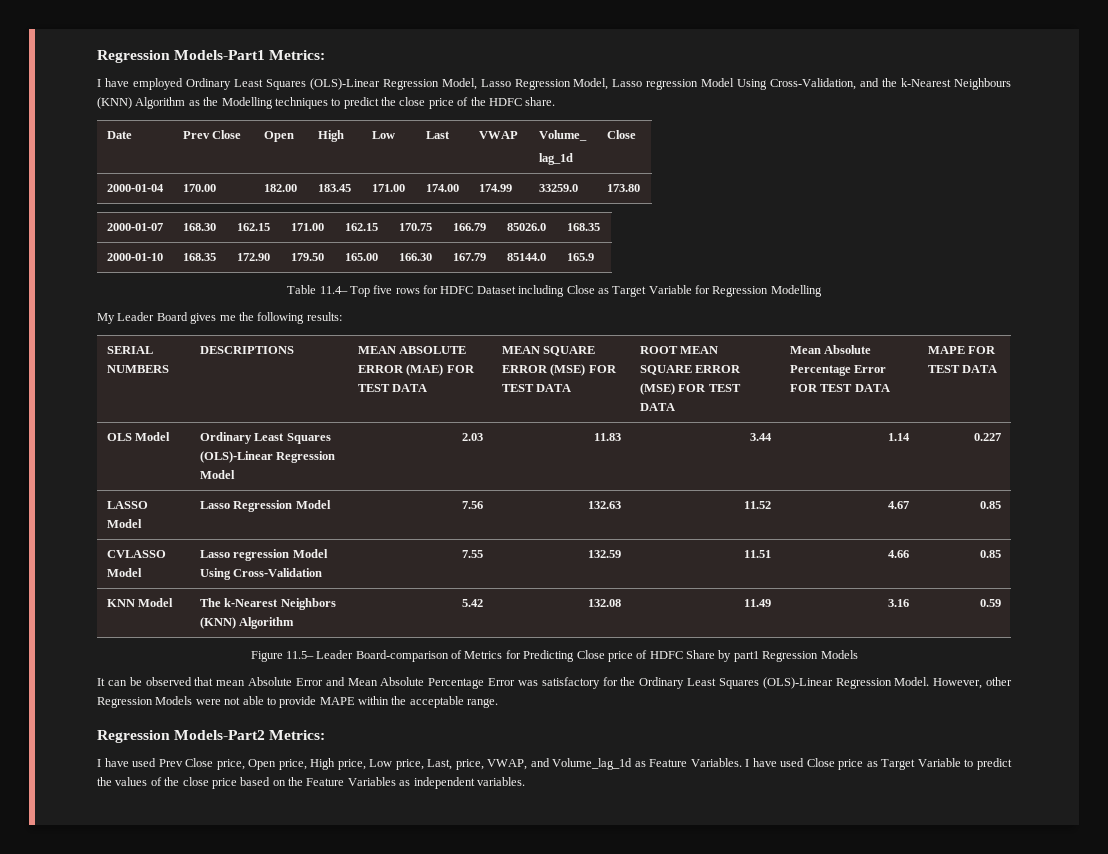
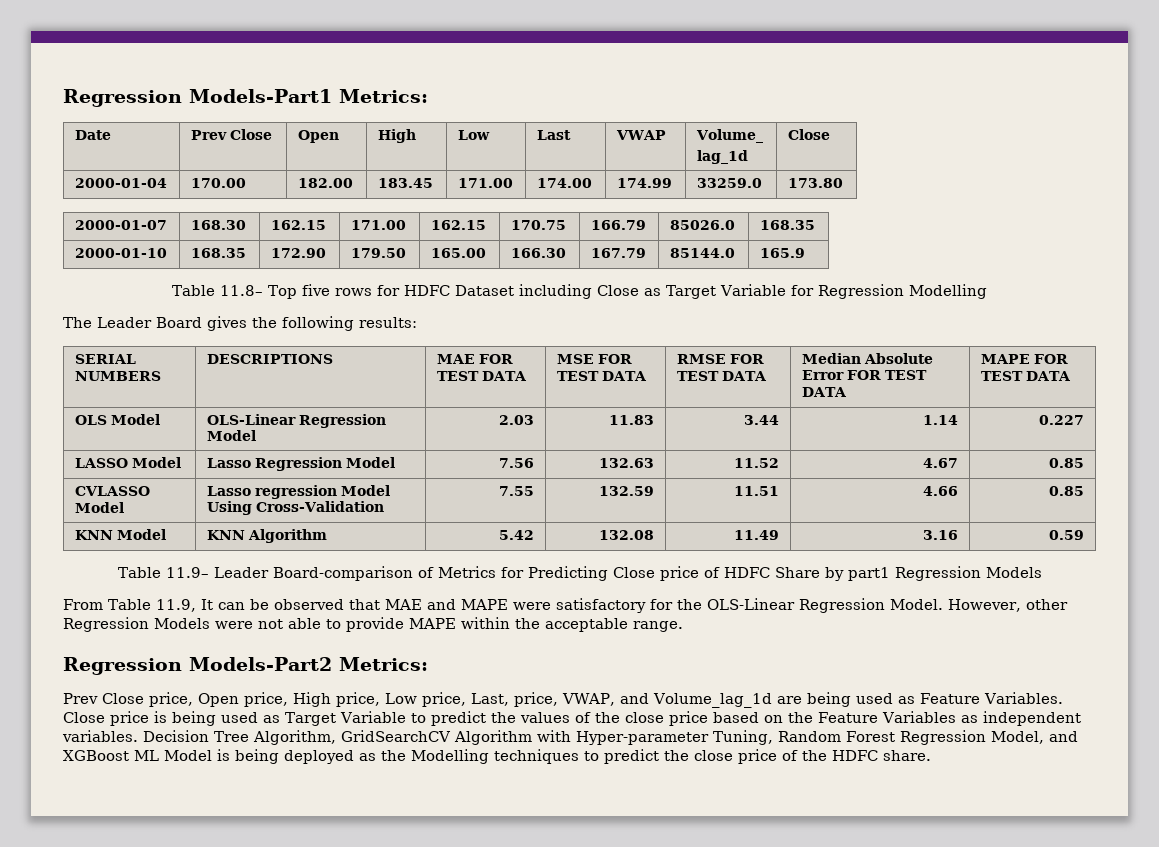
- I have employed Ordinary Least Squares (OLS)-Linear Regression Model, Lasso Regression Model, Lasso regression Model Using Cross-Validation, and the k-Nearest Neighbours (KNN) Algorithm as the Modelling techniques to predict the close price of the HDFC share.
- Table 11.4– Top five rows for HDFC Dataset including Close as Target Variable for Regression Modelling
+ Table 11.8– Top five rows for HDFC Dataset including Close as Target Variable for Regression Modelling
- My Leader Board gives me the following results:
+ The Leader Board gives the following results:
- SERIAL NUMBERS | DESCRIPTIONS | MEAN ABSOLUTE ERROR (MAE) FOR TEST DATA | MEAN SQUARE ERROR (MSE) FOR TEST DATA | ROOT MEAN SQUARE ERROR (MSE) FOR TEST DATA | Mean Absolute Percentage Error FOR TEST DATA | MAPE FOR TEST DATA
+ SERIAL NUMBERS | DESCRIPTIONS | MAE FOR TEST DATA | MSE FOR TEST DATA | RMSE FOR TEST DATA | Median Absolute Error FOR TEST DATA | MAPE FOR TEST DATA
- OLS Model | Ordinary Least Squares (OLS)-Linear Regression Model | 2.03 | 11.83 | 3.44 | 1.14 | 0.227
+ OLS Model | OLS-Linear Regression Model | 2.03 | 11.83 | 3.44 | 1.14 | 0.227
- KNN Model | The k-Nearest Neighbors (KNN) Algorithm | 5.42 | 132.08 | 11.49 | 3.16 | 0.59
+ KNN Model | KNN Algorithm | 5.42 | 132.08 | 11.49 | 3.16 | 0.59
- Figure 11.5– Leader Board-comparison of Metrics for Predicting Close price of HDFC Share by part1 Regression Models
+ Table 11.9– Leader Board-comparison of Metrics for Predicting Close price of HDFC Share by part1 Regression Models
- It can be observed that mean Absolute Error and Mean Absolute Percentage Error was satisfactory for the Ordinary Least Squares (OLS)-Linear Regression Model.
+ From Table 11.9, It can be observed that MAE and MAPE were satisfactory for the OLS-Linear Regression Model.
- I have used Prev Close price, Open price, High price, Low price, Last, price, VWAP, and Volume_lag_1d as Feature Variables. I have used Close price as Target Variable to predict the values of the close price based on the Feature Variables as independent variables.
+ Prev Close price, Open price, High price, Low price, Last, price, VWAP, and Volume_lag_1d are being used as Feature Variables. Close price is being used as Target Variable to predict the values of the close price based on the Feature Variables as independent variables.
+ Decision Tree Algorithm, GridSearchCV Algorithm with Hyper-parameter Tuning, Random Forest Regression Model, and XGBoost ML Model is being deployed as the Modelling techniques to predict the close price of the HDFC share.

